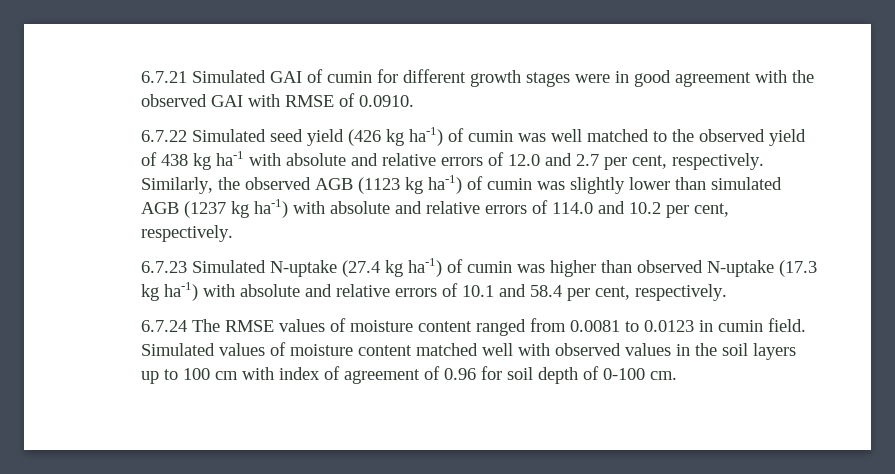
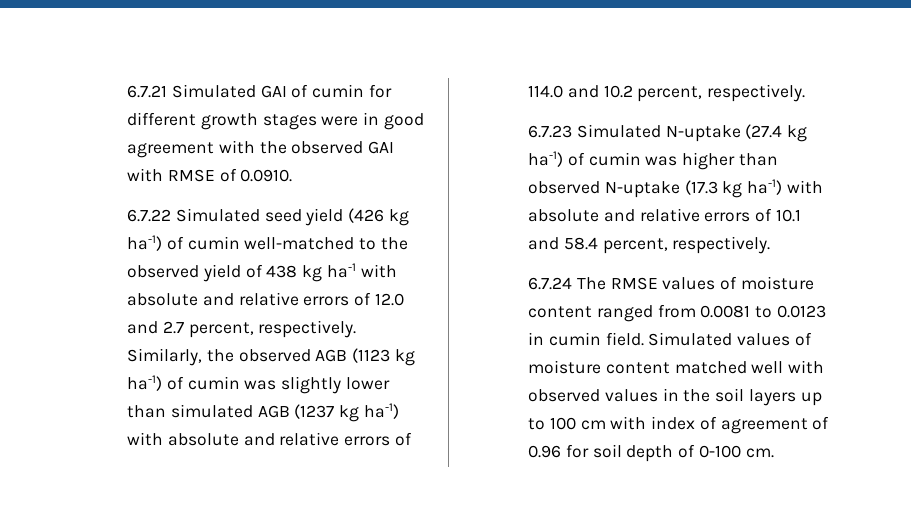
- 6.7.22 Simulated seed yield (426 kg ha-1) of cumin was well matched to the observed yield of 438 kg ha-1 with absolute and relative errors of 12.0 and 2.7 per cent, respectively.
+ 6.7.22 Simulated seed yield (426 kg ha-1) of cumin well-matched to the observed yield of 438 kg ha-1 with absolute and relative errors of 12.0 and 2.7 percent, respectively.
- Similarly, the observed AGB (1123 kg ha-1) of cumin was slightly lower than simulated AGB (1237 kg ha-1) with absolute and relative errors of 114.0 and 10.2 per cent, respectively.
+ Similarly, the observed AGB (1123 kg ha-1) of cumin was slightly lower than simulated AGB (1237 kg ha-1) with absolute and relative errors of 114.0 and 10.2 percent, respectively.
- 6.7.23 Simulated N-uptake (27.4 kg ha-1) of cumin was higher than observed N-uptake (17.3 kg ha-1) with absolute and relative errors of 10.1 and 58.4 per cent, respectively.
+ 6.7.23 Simulated N-uptake (27.4 kg ha-1) of cumin was higher than observed N-uptake (17.3 kg ha-1) with absolute and relative errors of 10.1 and 58.4 percent, respectively.

